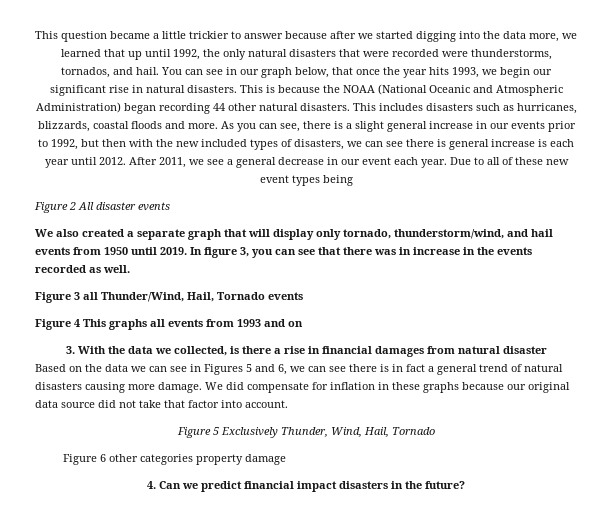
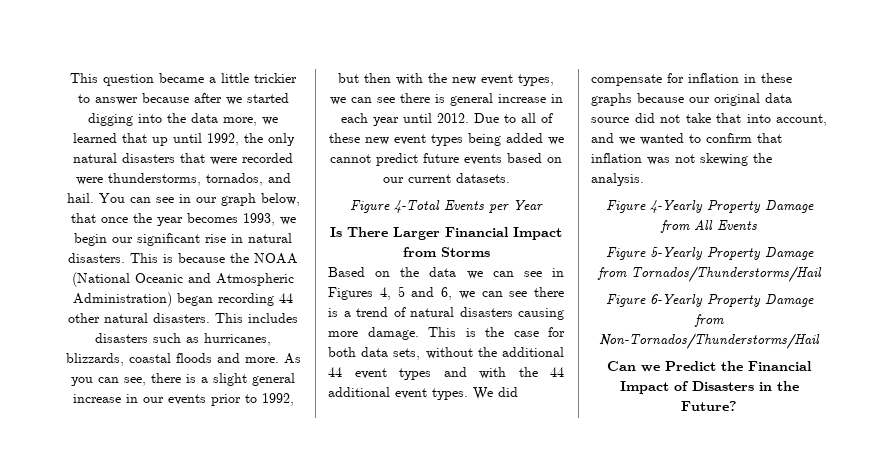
- You can see in our graph below, that once the year hits 1993, we begin our significant rise in natural disasters.
+ You can see in our graph below, that once the year becomes 1993, we begin our significant rise in natural disasters.
- As you can see, there is a slight general increase in our events prior to 1992, but then with the new included types of disasters, we can see there is general increase is each year until 2012.
+ As you can see, there is a slight general increase in our events prior to 1992, but then with the new event types, we can see there is general increase in each year until 2012.
- After 2011, we see a general decrease in our event each year.
- Due to all of these new event types being
- Figure 2 All disaster events
- We also created a separate graph that will display only tornado, thunderstorm/wind, and hail events from 1950 until 2019. In figure 3, you can see that there was in increase in the events recorded as well.
- Figure 3 all Thunder/Wind, Hail, Tornado events
- Figure 4 This graphs all events from 1993 and on
- 3. With the data we collected, is there a rise in financial damages from natural disaster
+ Due to all of these new event types being added we cannot predict future events based on our current datasets.
+ Figure 4-Total Events per Year
+ Is There Larger Financial Impact from Storms
- Based on the data we can see in Figures 5 and 6, we can see there is in fact a general trend of natural disasters causing more damage.
+ Based on the data we can see in Figures 4, 5 and 6, we can see there is a trend of natural disasters causing more damage.
+ This is the case for both data sets, without the additional 44 event types and with the 44 additional event types.
- We did compensate for inflation in these graphs because our original data source did not take that factor into account.
- Figure 5 Exclusively Thunder, Wind, Hail, Tornado
- Figure 6 other categories property damage
- 4. Can we predict financial impact disasters in the future?
+ We did compensate for inflation in these graphs because our original data source did not take that into account, and we wanted to confirm that inflation was not skewing the analysis.
+ Figure 4-Yearly Property Damage from All Events
+ Figure 5-Yearly Property Damage from Tornados/Thunderstorms/Hail
+ Figure 6-Yearly Property Damage from Non-Tornados/Thunderstorms/Hail
+ Can we Predict the Financial Impact of Disasters in the Future?

